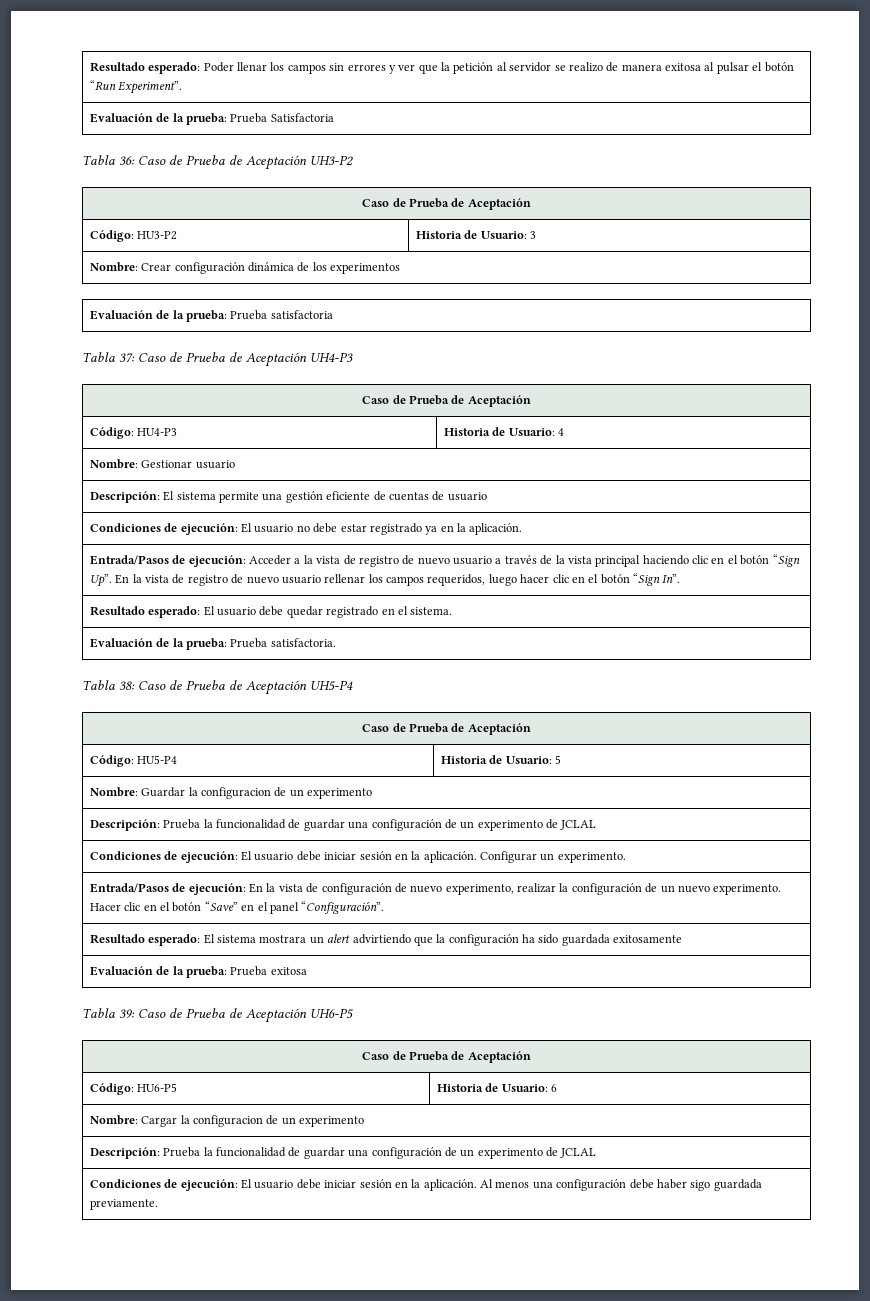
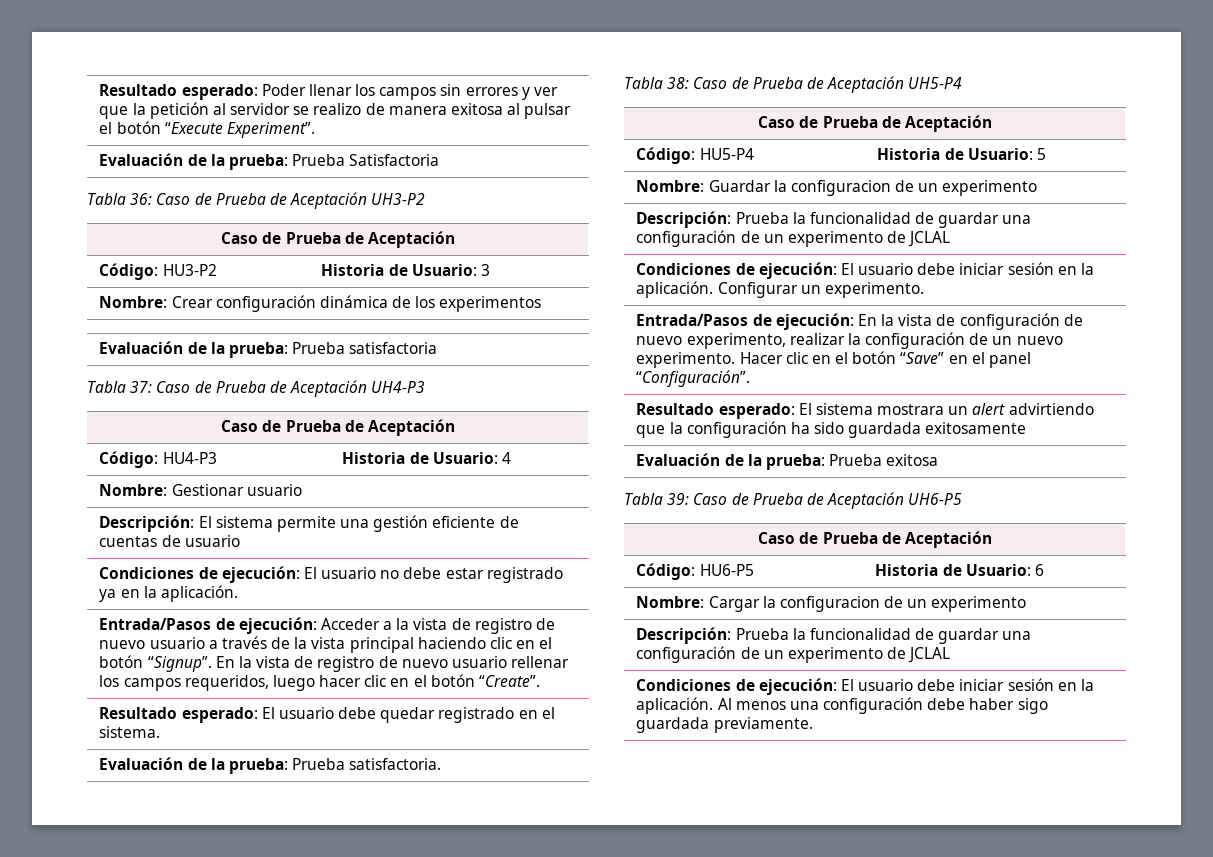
- Resultado esperado: Poder llenar los campos sin errores y ver que la petición al servidor se realizo de manera exitosa al pulsar el botón “Run Experiment”.
+ Resultado esperado: Poder llenar los campos sin errores y ver que la petición al servidor se realizo de manera exitosa al pulsar el botón “Execute Experiment”.
- Entrada/Pasos de ejecución: Acceder a la vista de registro de nuevo usuario a través de la vista principal haciendo clic en el botón “Sign Up”. En la vista de registro de nuevo usuario rellenar los campos requeridos, luego hacer clic en el botón “Sign In”.
+ Entrada/Pasos de ejecución: Acceder a la vista de registro de nuevo usuario a través de la vista principal haciendo clic en el botón “Signup”. En la vista de registro de nuevo usuario rellenar los campos requeridos, luego hacer clic en el botón “Create”.

